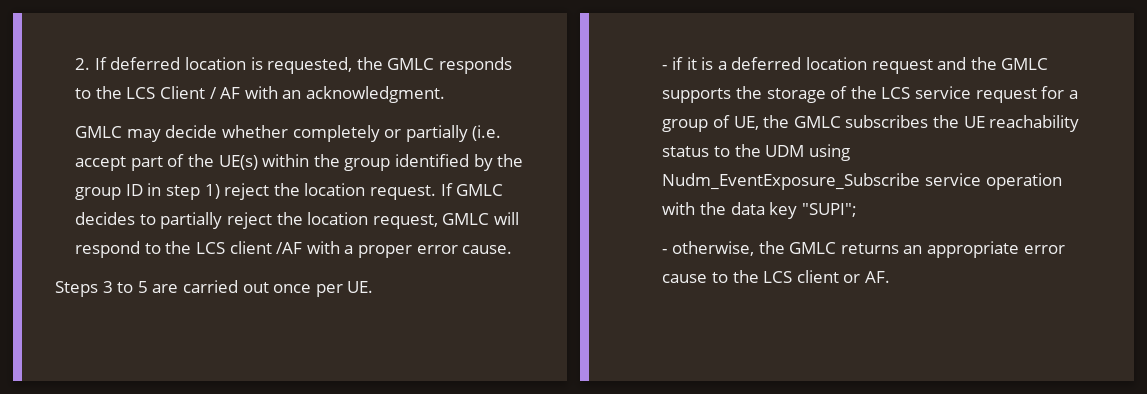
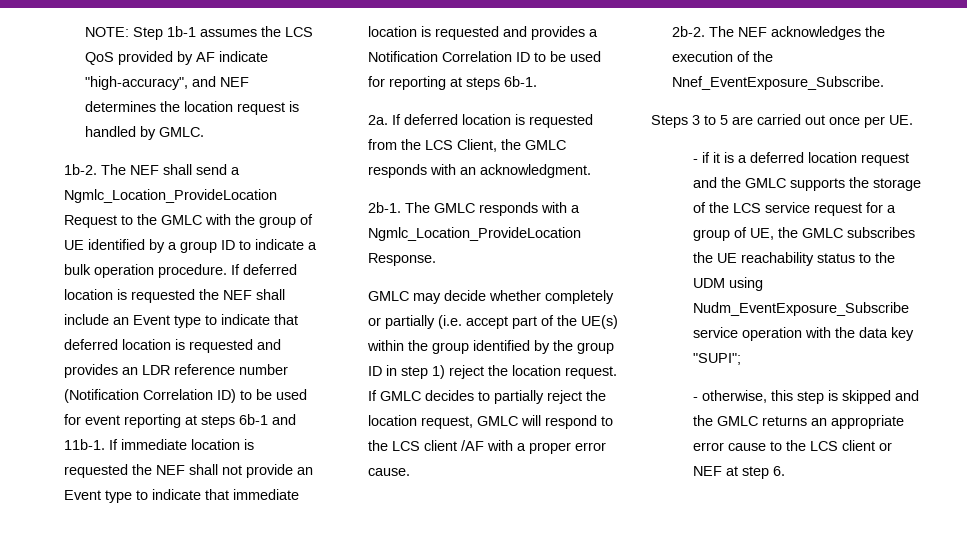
- 2. If deferred location is requested, the GMLC responds to the LCS Client / AF with an acknowledgment.
+ NOTE: Step 1b-1 assumes the LCS QoS provided by AF indicate "high-accuracy", and NEF determines the location request is handled by GMLC.
+ 1b-2. The NEF shall send a Ngmlc_Location_ProvideLocation Request to the GMLC with the group of UE identified by a group ID to indicate a bulk operation procedure. If deferred location is requested the NEF shall include an Event type to indicate that deferred location is requested and provides an LDR reference number (Notification Correlation ID) to be used for event reporting at steps 6b-1 and 11b-1. If immediate location is requested the NEF shall not provide an Event type to indicate that immediate location is requested and provides a Notification Correlation ID to be used for reporting at steps 6b-1.
+ 2a. If deferred location is requested from the LCS Client, the GMLC responds with an acknowledgment.
+ 2b-1. The GMLC responds with a Ngmlc_Location_ProvideLocation Response.
+ 2b-2. The NEF acknowledges the execution of the Nnef_EventExposure_Subscribe.
- - otherwise, the GMLC returns an appropriate error cause to the LCS client or AF.
+ - otherwise, this step is skipped and the GMLC returns an appropriate error cause to the LCS client or NEF at step 6.

